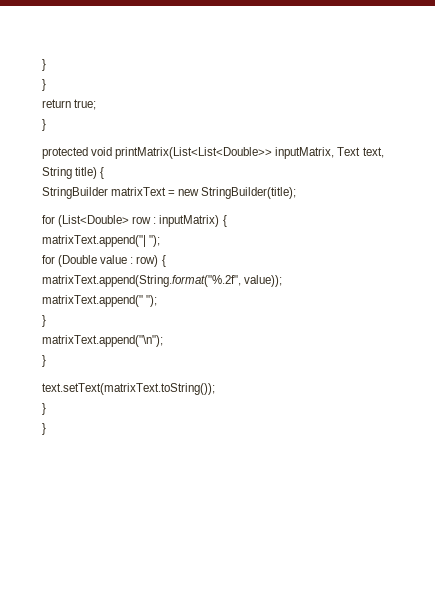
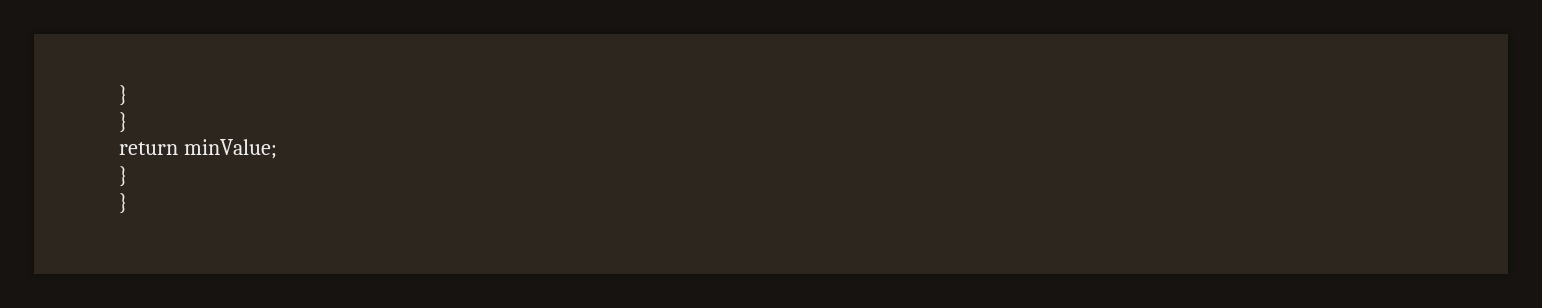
- return true;
- }
- protected void printMatrix(List<List<Double>> inputMatrix, Text text, String title) {
- StringBuilder matrixText = new StringBuilder(title);
- for (List<Double> row : inputMatrix) {
- matrixText.append("| ");
- for (Double value : row) {
- matrixText.append(String.format("%.2f", value));
- matrixText.append(" ");
- }
- matrixText.append("\n");
- }
- text.setText(matrixText.toString());
+ return minValue;

